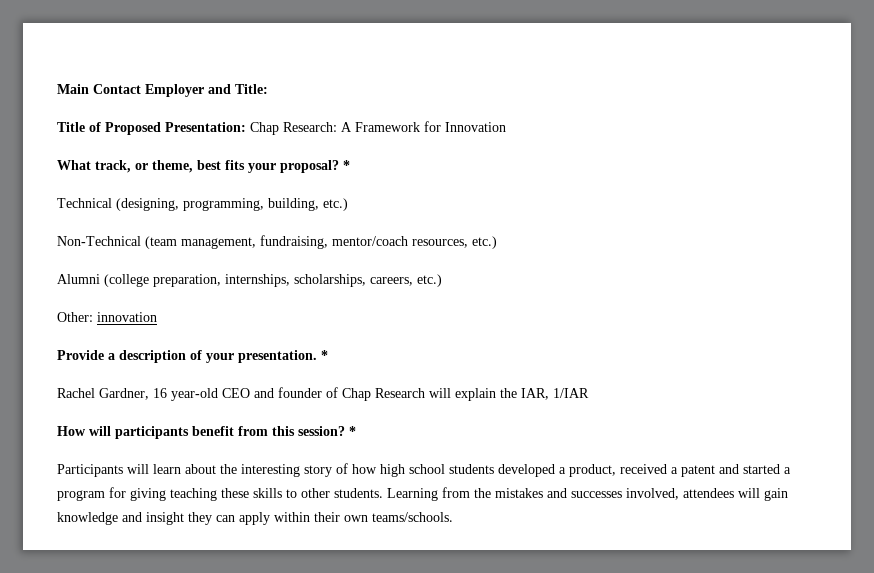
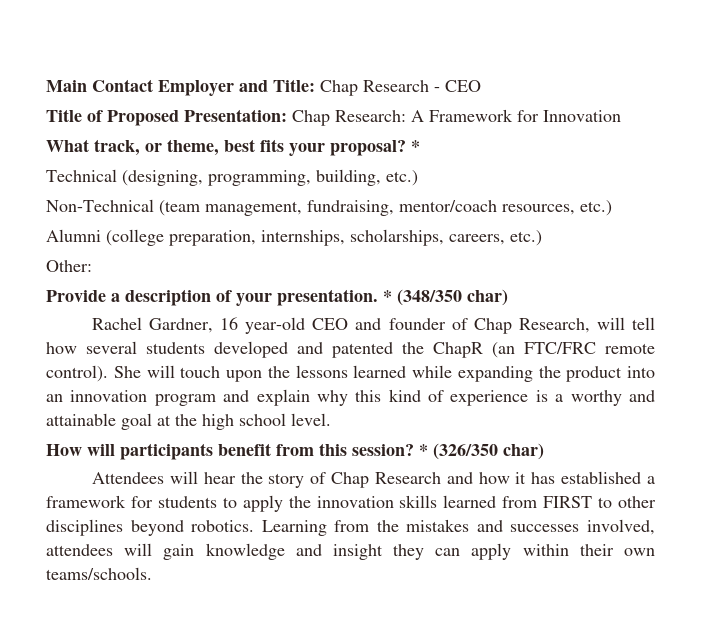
- Main Contact Employer and Title:
+ Main Contact Employer and Title: Chap Research - CEO
- Other: innovation
+ Other:
- Provide a description of your presentation. *
+ Provide a description of your presentation. * (348/350 char)
- Rachel Gardner, 16 year-old CEO and founder of Chap Research will explain the IAR, 1/IAR
+ Rachel Gardner, 16 year-old CEO and founder of Chap Research, will tell how several students developed and patented the ChapR (an FTC/FRC remote control). She will touch upon the lessons learned while expanding the product into an innovation program and explain why this kind of experience is a worthy and attainable goal at the high school level.
- How will participants benefit from this session? *
- Participants will learn about the interesting story of how high school students developed a product, received a patent and started a program for giving teaching these skills to other students.
+ How will participants benefit from this session? * (326/350 char)
+ Attendees will hear the story of Chap Research and how it has established a framework for students to apply the innovation skills learned from FIRST to other disciplines beyond robotics.

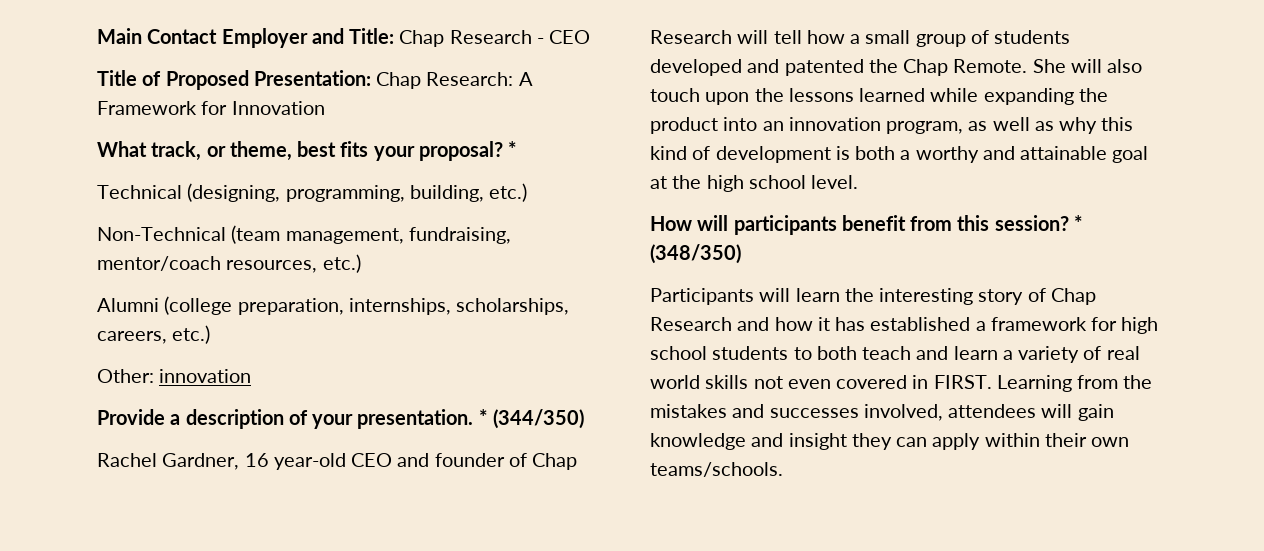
- Other:
+ Other: innovation
- * (348/350 char)
+ * (344/350)
- Rachel Gardner, 16 year-old CEO and founder of Chap Research, will tell how several students developed and patented the ChapR (an FTC/FRC remote control).
+ Rachel Gardner, 16 year-old CEO and founder of Chap Research will tell how a small group of students developed and patented the Chap Remote.
- She will touch upon the lessons learned while expanding the product into an innovation program and explain why this kind of experience is a worthy and attainable goal at the high school level.
+ She will also touch upon the lessons learned while expanding the product into an innovation program, as well as why this kind of development is both a worthy and attainable goal at the high school level.
- * (326/350 char)
- Attendees will hear the story of Chap Research and how it has established a framework for students to apply the innovation skills learned from FIRST to other disciplines beyond robotics.
+ * (348/350)
+ Participants will learn the interesting story of Chap Research and how it has established a framework for high school students to both teach and learn a variety of real world skills not even covered in FIRST.

